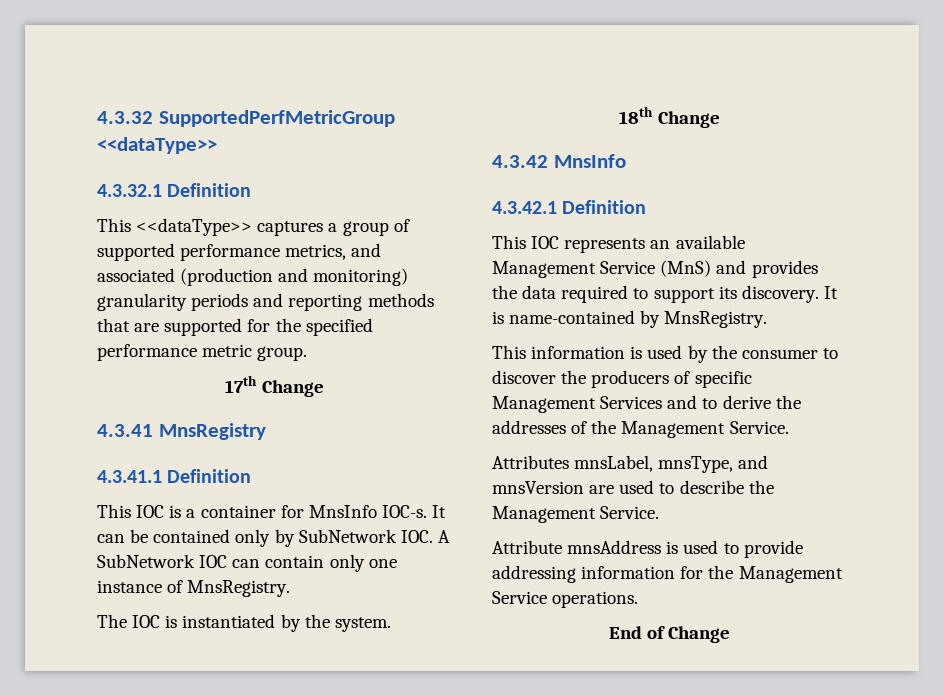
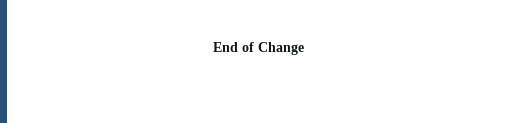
- 4.3.32 SupportedPerfMetricGroup <<dataType>>
- 4.3.32.1 Definition
- This <<dataType>> captures a group of supported performance metrics, and associated (production and monitoring) granularity periods and reporting methods that are supported for the specified performance metric group.
- 17th Change
- 4.3.41 MnsRegistry
- 4.3.41.1 Definition
- This IOC is a container for MnsInfo IOC-s. It can be contained only by SubNetwork IOC. A SubNetwork IOC can contain only one instance of MnsRegistry.
- The IOC is instantiated by the system.
- 18th Change
- 4.3.42 MnsInfo
- 4.3.42.1 Definition
- This IOC represents an available Management Service (MnS) and provides the data required to support its discovery. It is name-contained by MnsRegistry.
- This information is used by the consumer to discover the producers of specific Management Services and to derive the addresses of the Management Service.
- Attributes mnsLabel, mnsType, and mnsVersion are used to describe the Management Service.
- Attribute mnsAddress is used to provide addressing information for the Management Service operations.

